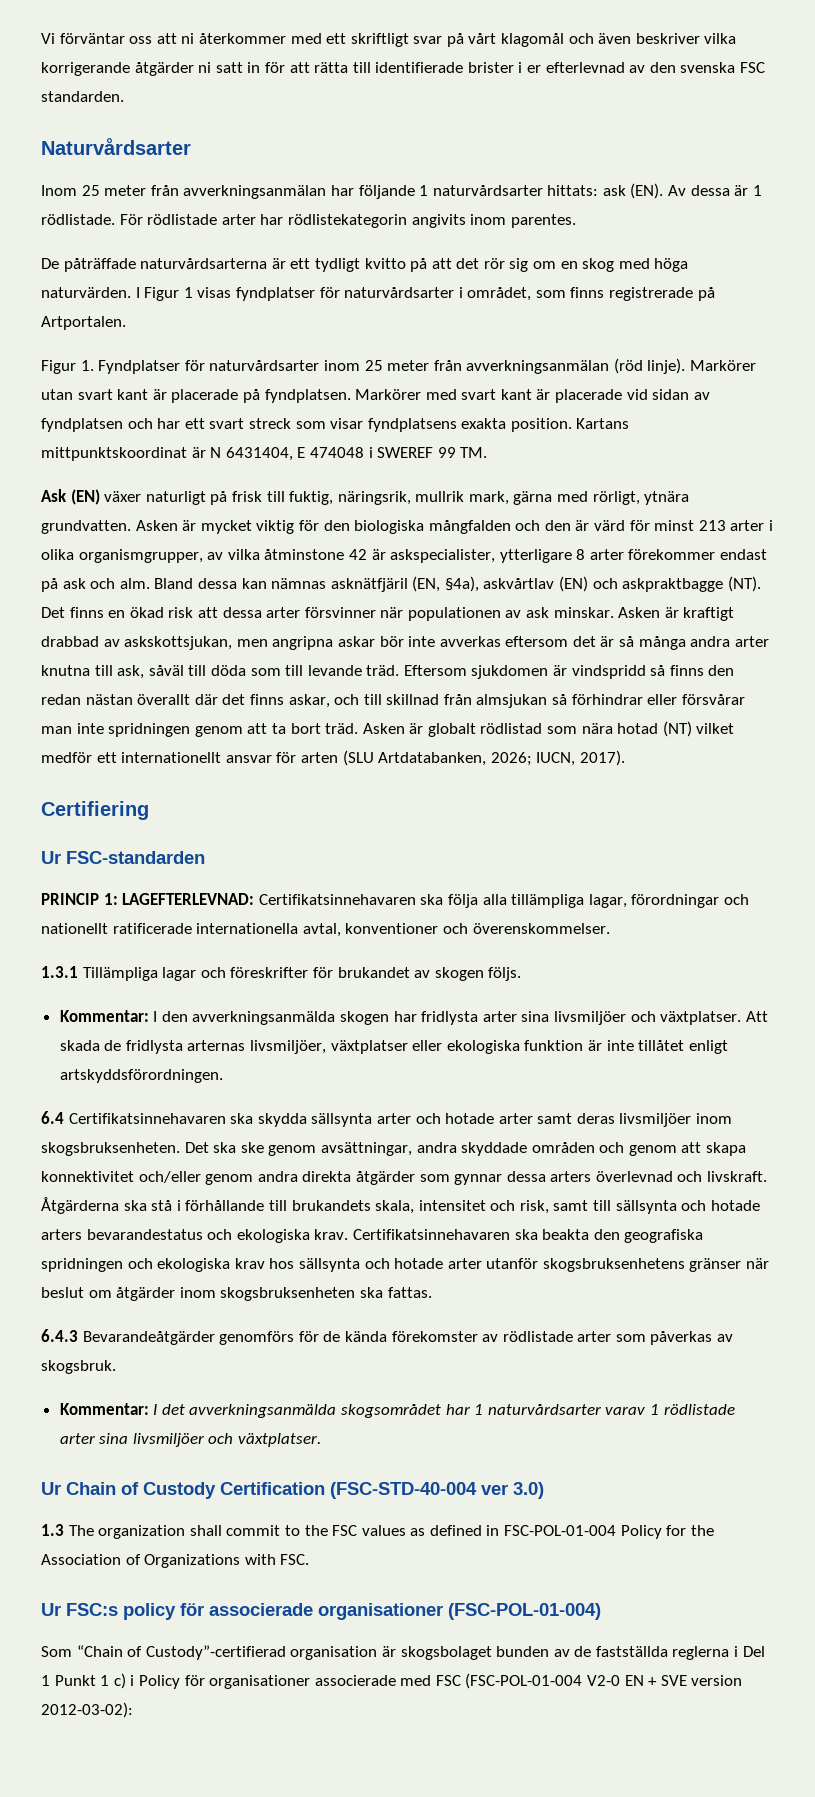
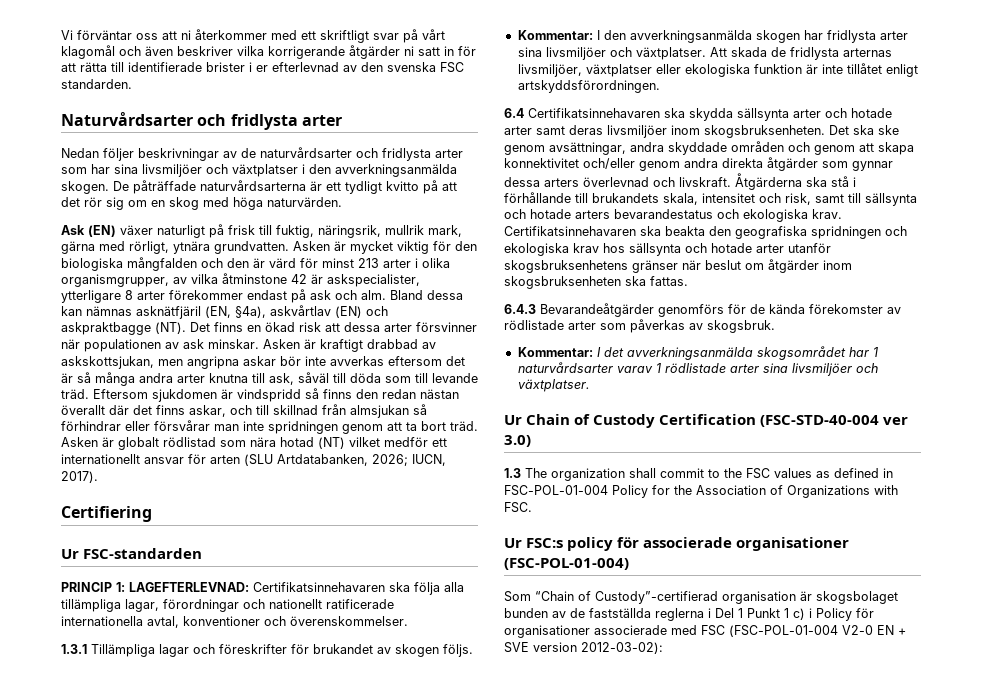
- Naturvårdsarter
- Inom 25 meter från avverkningsanmälan har följande 1 naturvårdsarter hittats: ask (EN). Av dessa är 1 rödlistade. För rödlistade arter har rödlistekategorin angivits inom parentes.
- De påträffade naturvårdsarterna är ett tydligt kvitto på att det rör sig om en skog med höga naturvärden. I Figur 1 visas fyndplatser för naturvårdsarter i området, som finns registrerade på Artportalen.
- Figur 1. Fyndplatser för naturvårdsarter inom 25 meter från avverkningsanmälan (röd linje). Markörer utan svart kant är placerade på fyndplatsen. Markörer med svart kant är placerade vid sidan av fyndplatsen och har ett svart streck som visar fyndplatsens exakta position. Kartans mittpunktskoordinat är N 6431404, E 474048 i SWEREF 99 TM.
+ Naturvårdsarter och fridlysta arter
+ Nedan följer beskrivningar av de naturvårdsarter och fridlysta arter som har sina livsmiljöer och växtplatser i den avverkningsanmälda skogen. De påträffade naturvårdsarterna är ett tydligt kvitto på att det rör sig om en skog med höga naturvärden.

